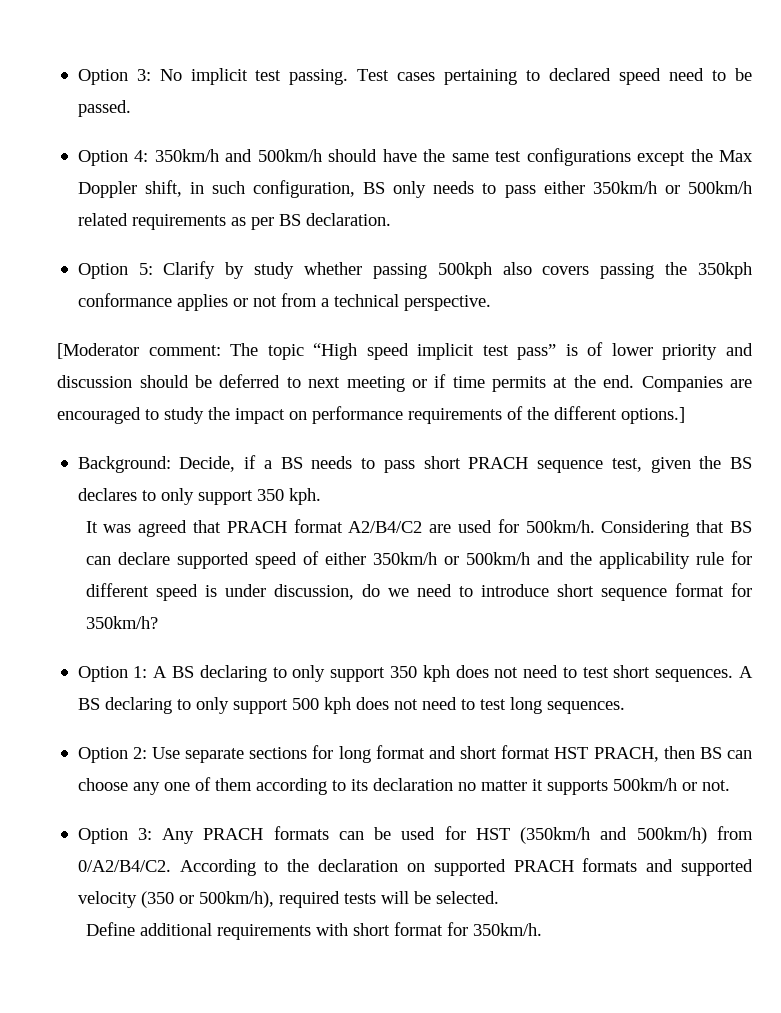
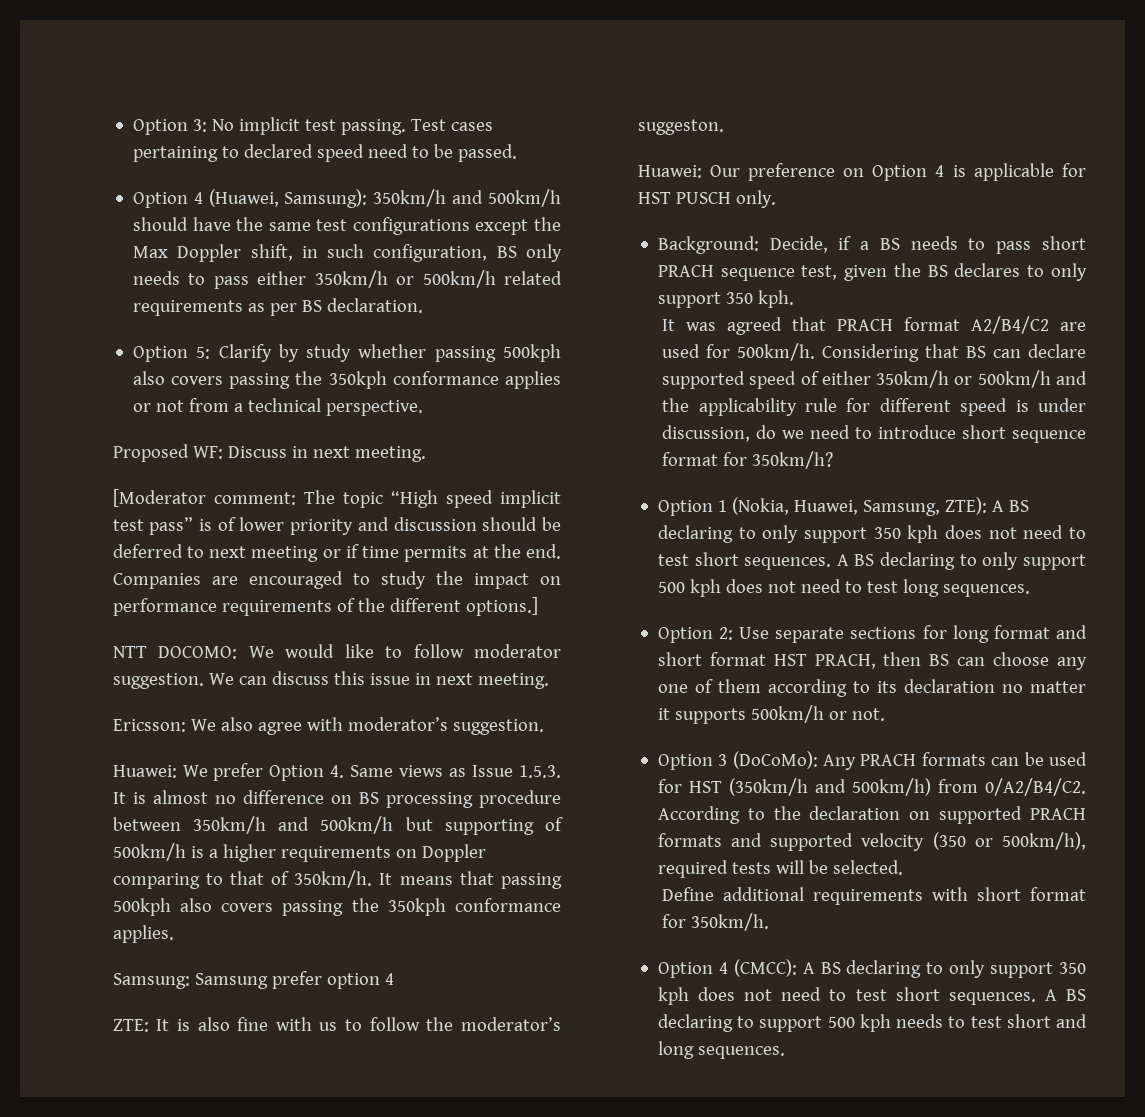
- Option 4: 350km/h and 500km/h should have the same test configurations except the Max Doppler shift, in such configuration, BS only needs to pass either 350km/h or 500km/h related requirements as per BS declaration.
+ Option 4 (Huawei, Samsung): 350km/h and 500km/h should have the same test configurations except the Max Doppler shift, in such configuration, BS only needs to pass either 350km/h or 500km/h related requirements as per BS declaration.
+ Proposed WF: Discuss in next meeting.
+ NTT DOCOMO: We would like to follow moderator suggestion. We can discuss this issue in next meeting.
+ Ericsson: We also agree with moderator’s suggestion.
+ Huawei: We prefer Option 4. Same views as Issue 1.5.3. It is almost no difference on BS processing procedure between 350km/h and 500km/h but supporting of 500km/h is a higher requirements on Doppler comparing to that of 350km/h. It means that passing 500kph also covers passing the 350kph conformance applies.
+ Samsung: Samsung prefer option 4
+ ZTE: It is also fine with us to follow the moderator’s suggeston.
+ Huawei: Our preference on Option 4 is applicable for HST PUSCH only.
- Option 1: A BS declaring to only support 350 kph does not need to test short sequences.
+ Option 1 (Nokia, Huawei, Samsung, ZTE): A BS declaring to only support 350 kph does not need to test short sequences.
- Option 3: Any PRACH formats can be used for HST (350km/h and 500km/h) from 0/A2/B4/C2.
+ Option 3 (DoCoMo): Any PRACH formats can be used for HST (350km/h and 500km/h) from 0/A2/B4/C2.
+ Option 4 (CMCC): A BS declaring to only support 350 kph does not need to test short sequences. A BS declaring to support 500 kph needs to test short and long sequences.

